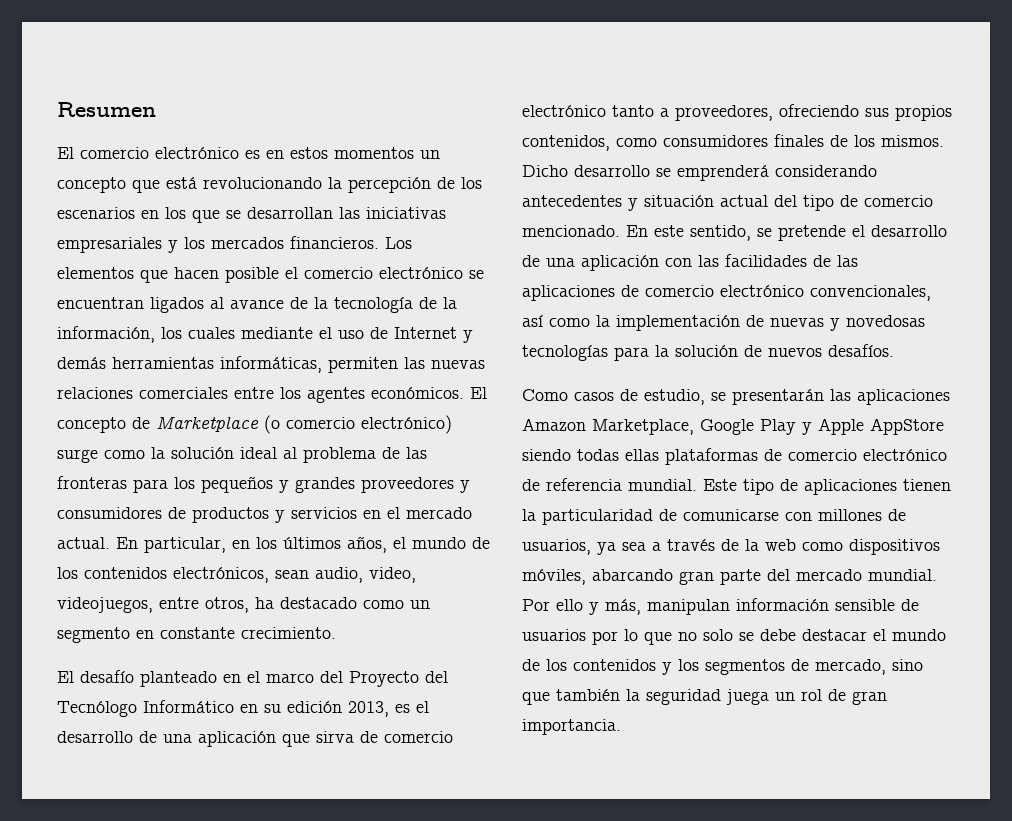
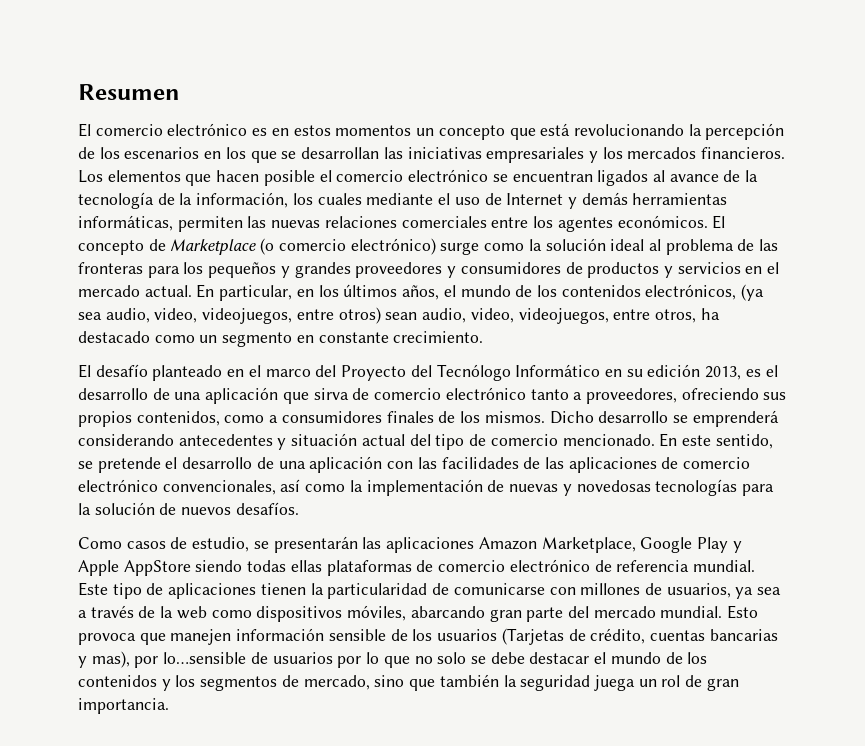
- En particular, en los últimos años, el mundo de los contenidos electrónicos, sean audio, video, videojuegos, entre otros, ha destacado como un segmento en constante crecimiento.
+ En particular, en los últimos años, el mundo de los contenidos electrónicos, (ya sea audio, video, videojuegos, entre otros) sean audio, video, videojuegos, entre otros, ha destacado como un segmento en constante crecimiento.
- El desafío planteado en el marco del Proyecto del Tecnólogo Informático en su edición 2013, es el desarrollo de una aplicación que sirva de comercio electrónico tanto a proveedores, ofreciendo sus propios contenidos, como consumidores finales de los mismos.
+ El desafío planteado en el marco del Proyecto del Tecnólogo Informático en su edición 2013, es el desarrollo de una aplicación que sirva de comercio electrónico tanto a proveedores, ofreciendo sus propios contenidos, como a consumidores finales de los mismos.
- Por ello y más, manipulan información sensible de usuarios por lo que no solo se debe destacar el mundo de los contenidos y los segmentos de mercado, sino que también la seguridad juega un rol de gran importancia.
+ Esto provoca que manejen información sensible de los usuarios (Tarjetas de crédito, cuentas bancarias y mas), por lo…sensible de usuarios por lo que no solo se debe destacar el mundo de los contenidos y los segmentos de mercado, sino que también la seguridad juega un rol de gran importancia.

